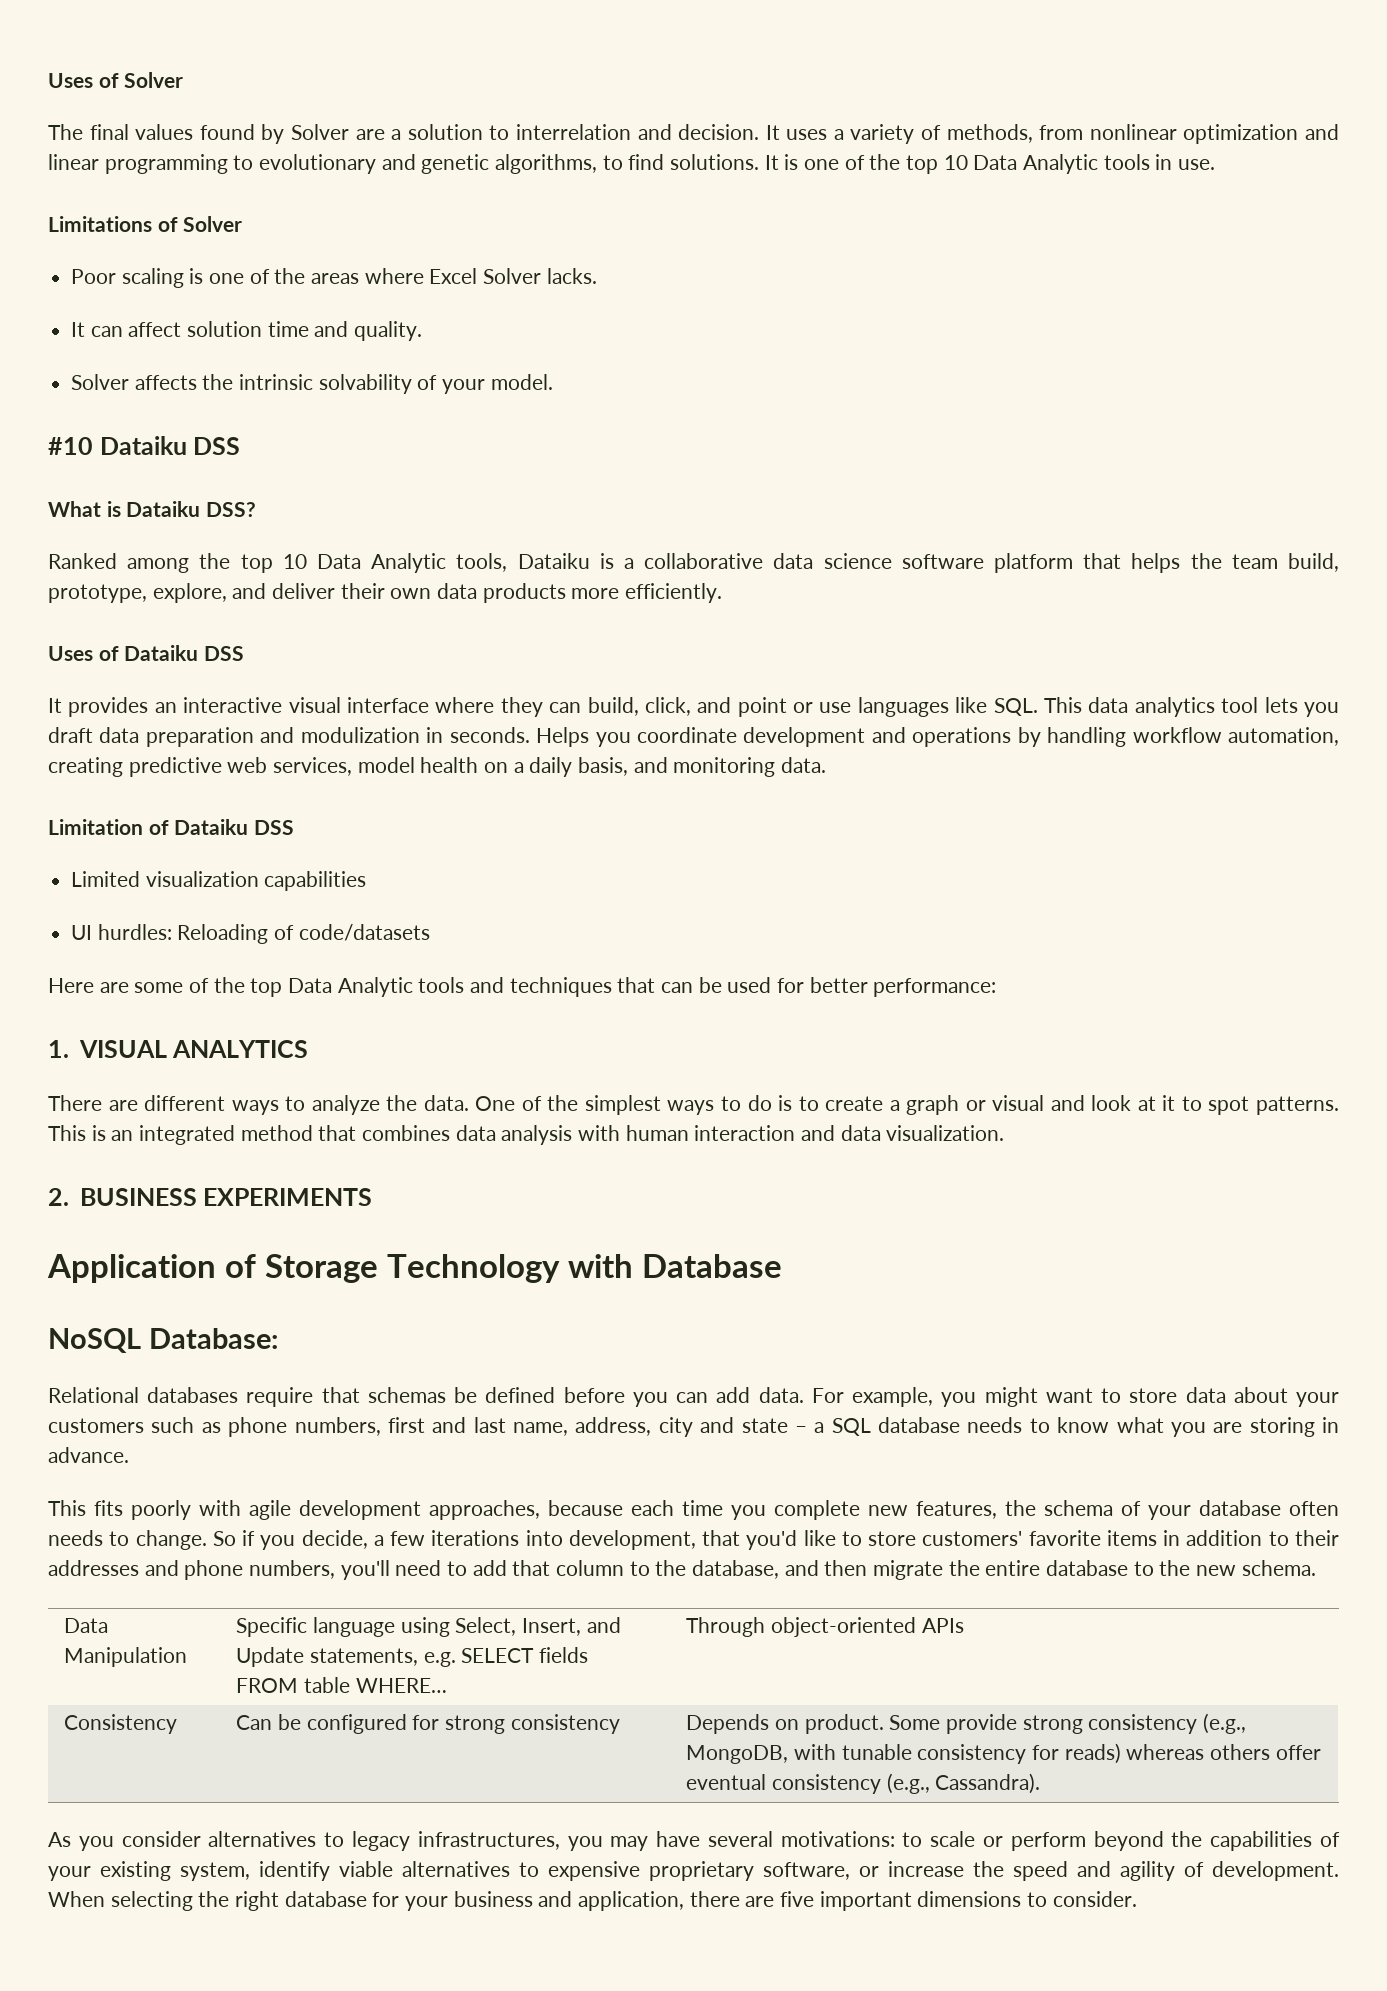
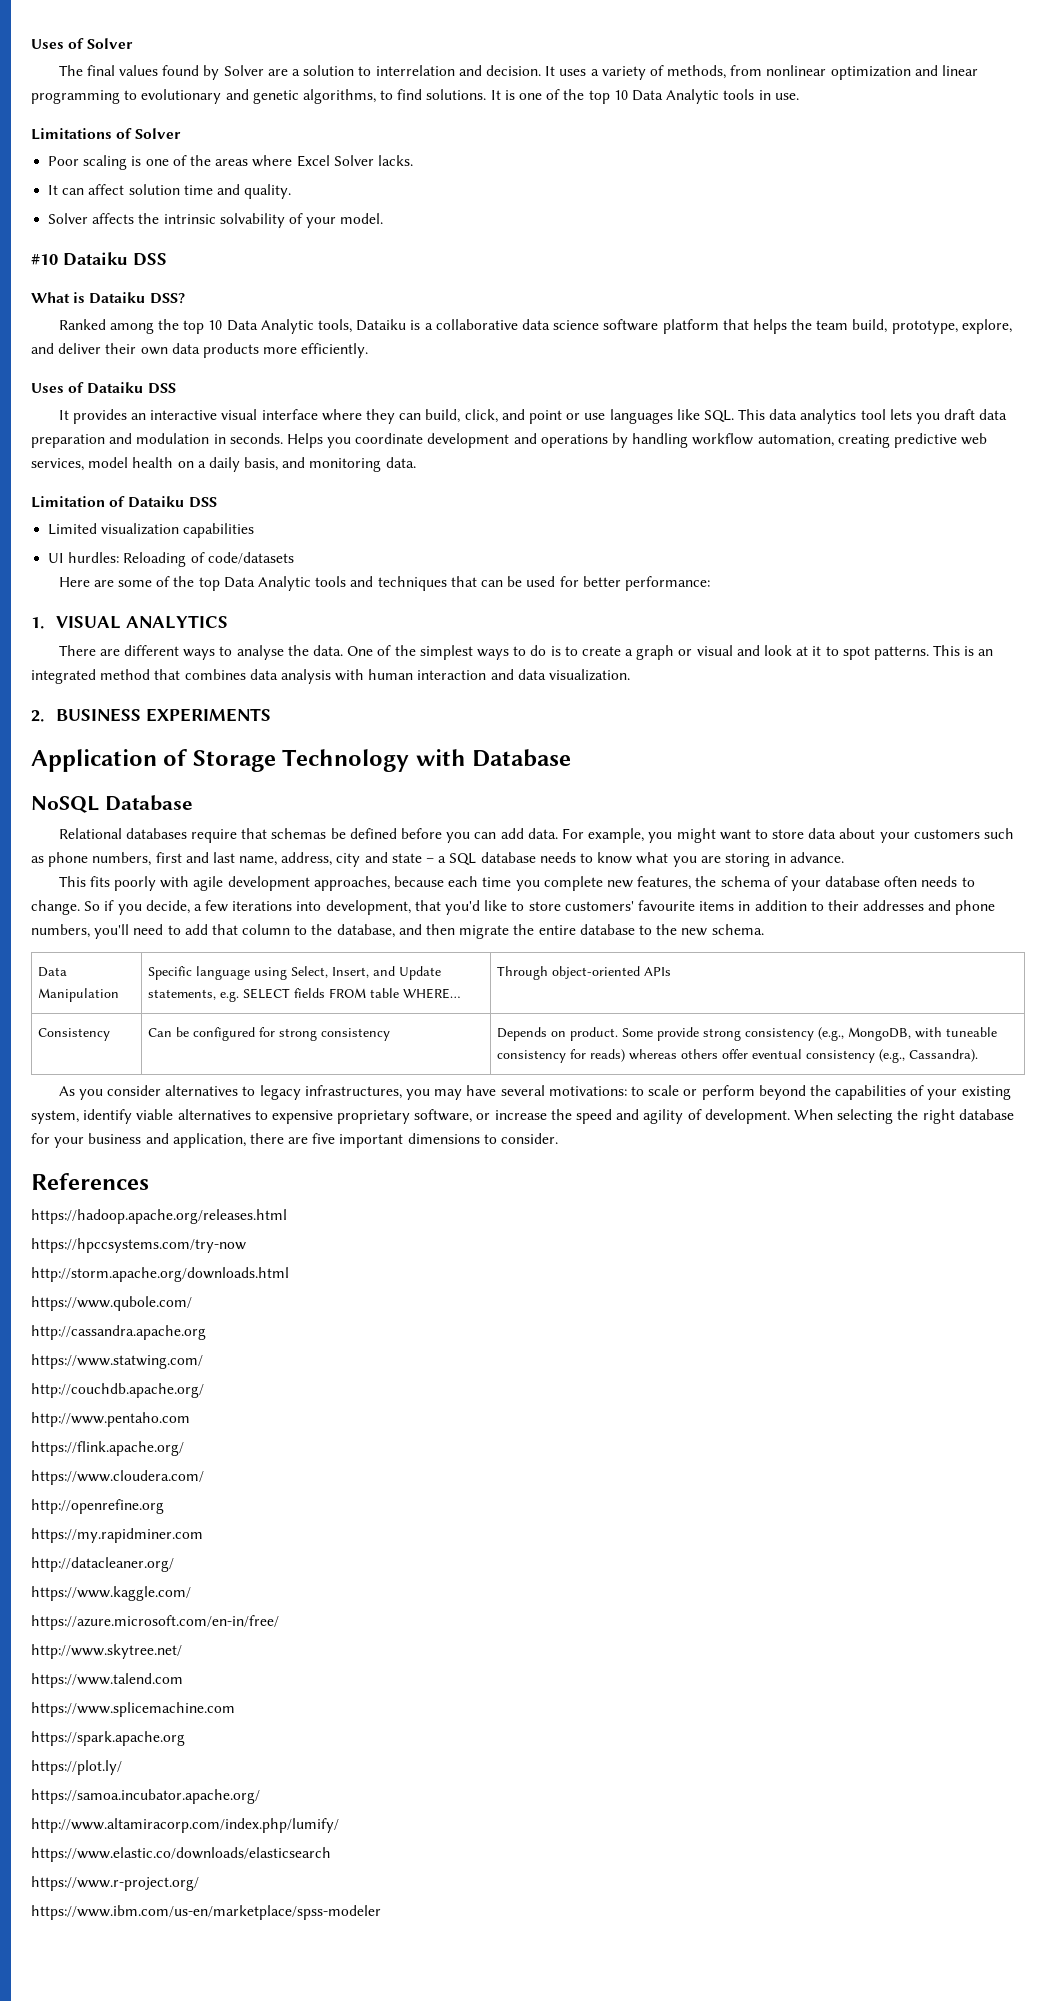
- It provides an interactive visual interface where they can build, click, and point or use languages like SQL. This data analytics tool lets you draft data preparation and modulization in seconds.
+ It provides an interactive visual interface where they can build, click, and point or use languages like SQL. This data analytics tool lets you draft data preparation and modulation in seconds.
- There are different ways to analyze the data.
+ There are different ways to analyse the data.
- NoSQL Database:
+ NoSQL Database
- So if you decide, a few iterations into development, that you'd like to store customers' favorite items in addition to their addresses and phone numbers, you'll need to add that column to the database, and then migrate the entire database to the new schema.
+ So if you decide, a few iterations into development, that you'd like to store customers' favourite items in addition to their addresses and phone numbers, you'll need to add that column to the database, and then migrate the entire database to the new schema.
- Consistency | Can be configured for strong consistency | Depends on product. Some provide strong consistency (e.g., MongoDB, with tunable consistency for reads) whereas others offer eventual consistency (e.g., Cassandra).
+ Consistency | Can be configured for strong consistency | Depends on product. Some provide strong consistency (e.g., MongoDB, with tuneable consistency for reads) whereas others offer eventual consistency (e.g., Cassandra).
+ References
+ https://hadoop.apache.org/releases.html
+ https://hpccsystems.com/try-now
+ http://storm.apache.org/downloads.html
+ https://www.qubole.com/
+ http://cassandra.apache.org
+ https://www.statwing.com/
+ http://couchdb.apache.org/
+ http://www.pentaho.com
+ https://flink.apache.org/
+ https://www.cloudera.com/
+ http://openrefine.org
+ https://my.rapidminer.com
+ http://datacleaner.org/
+ https://www.kaggle.com/
+ https://azure.microsoft.com/en-in/free/
+ http://www.skytree.net/
+ https://www.talend.com
+ https://www.splicemachine.com
+ https://spark.apache.org
+ https://plot.ly/
+ https://samoa.incubator.apache.org/
+ http://www.altamiracorp.com/index.php/lumify/
+ https://www.elastic.co/downloads/elasticsearch
+ https://www.r-project.org/
+ https://www.ibm.com/us-en/marketplace/spss-modeler

